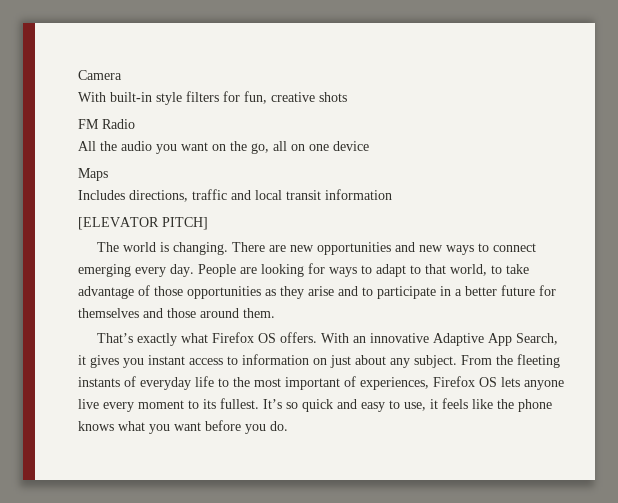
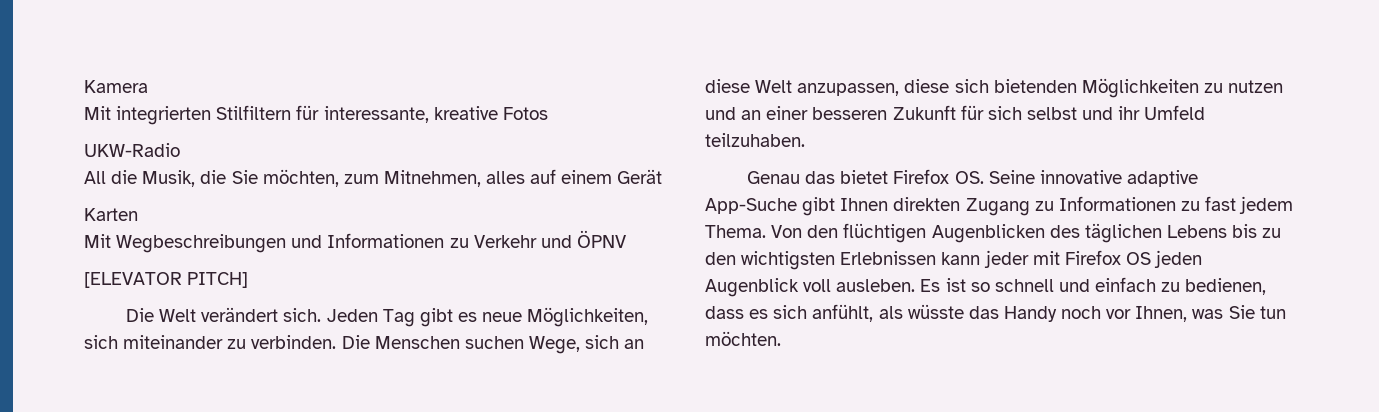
- Camera
- With built-in style filters for fun, creative shots
- FM Radio
- All the audio you want on the go, all on one device
- Maps
- Includes directions, traffic and local transit information
+ Kamera
+ Mit integrierten Stilfiltern für interessante, kreative Fotos
+ UKW-Radio
+ All die Musik, die Sie möchten, zum Mitnehmen, alles auf einem Gerät
+ Karten
+ Mit Wegbeschreibungen und Informationen zu Verkehr und ÖPNV
  [ELEVATOR PITCH]
- The world is changing. There are new opportunities and new ways to connect emerging every day. People are looking for ways to adapt to that world, to take advantage of those opportunities as they arise and to participate in a better future for themselves and those around them.
- That’s exactly what Firefox OS offers. With an innovative Adaptive App Search, it gives you instant access to information on just about any subject. From the fleeting instants of everyday life to the most important of experiences, Firefox OS lets anyone live every moment to its fullest. It’s so quick and easy to use, it feels like the phone knows what you want before you do.
+ Die Welt verändert sich. Jeden Tag gibt es neue Möglichkeiten, sich miteinander zu verbinden. Die Menschen suchen Wege, sich an diese Welt anzupassen, diese sich bietenden Möglichkeiten zu nutzen und an einer besseren Zukunft für sich selbst und ihr Umfeld teilzuhaben.
+ Genau das bietet Firefox OS. Seine innovative adaptive App-Suche gibt Ihnen direkten Zugang zu Informationen zu fast jedem Thema. Von den flüchtigen Augenblicken des täglichen Lebens bis zu den wichtigsten Erlebnissen kann jeder mit Firefox OS jeden Augenblick voll ausleben. Es ist so schnell und einfach zu bedienen, dass es sich anfühlt, als wüsste das Handy noch vor Ihnen, was Sie tun möchten.

